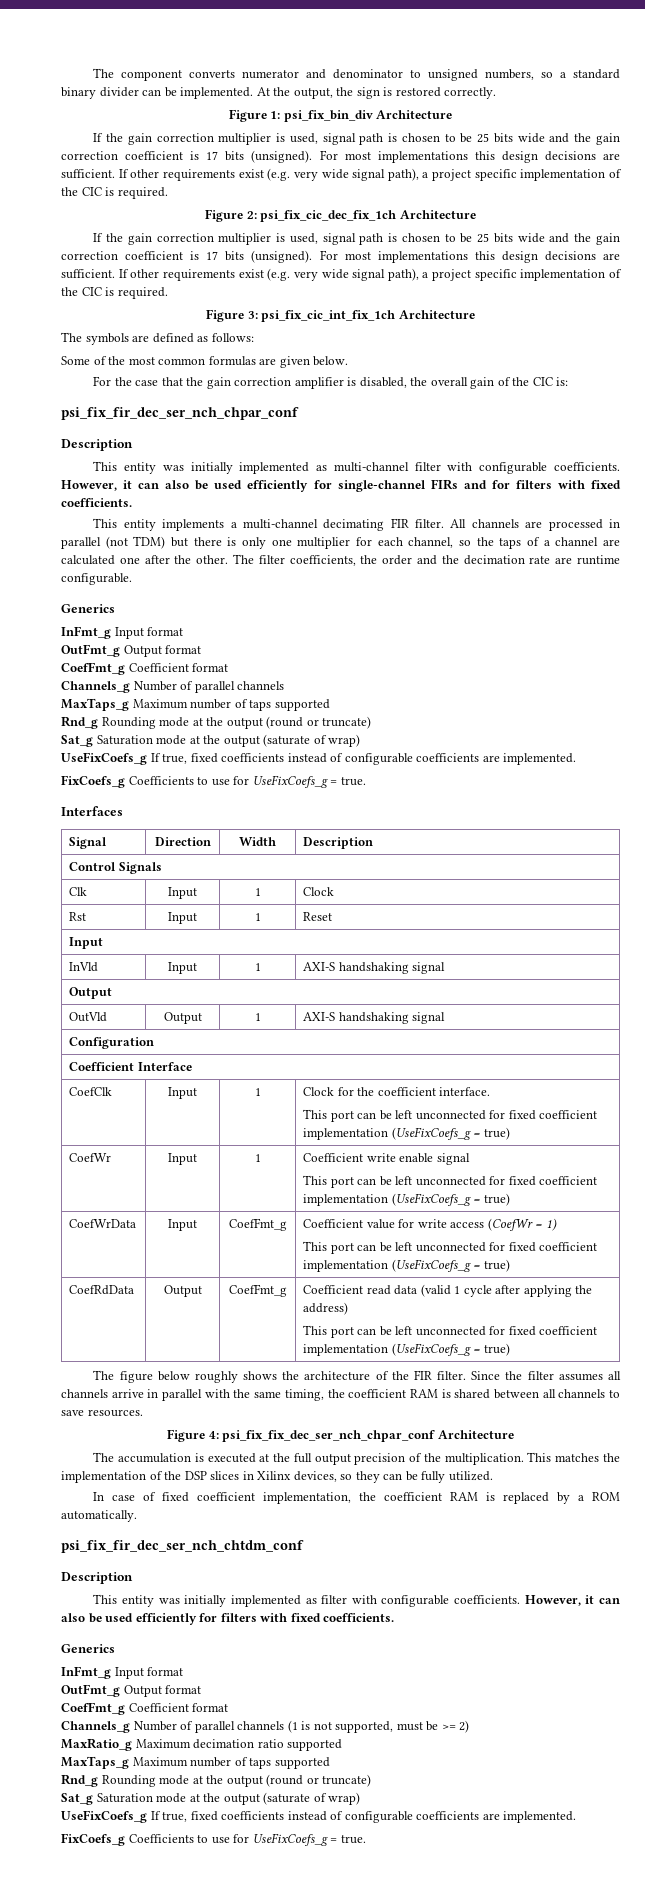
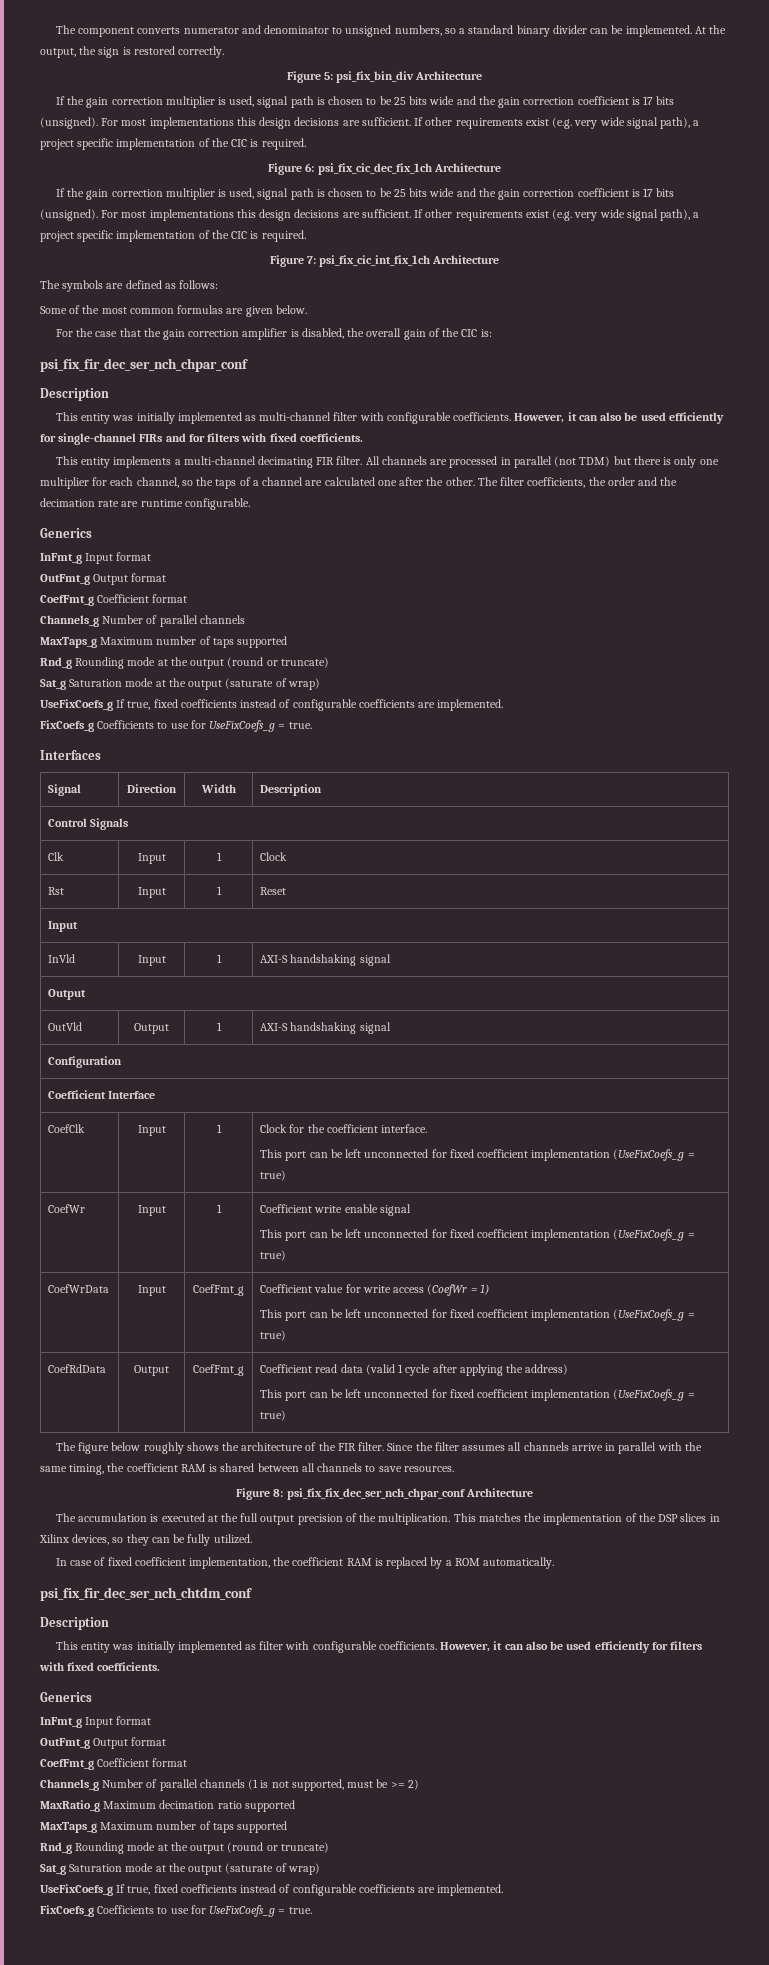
- Figure 1: psi_fix_bin_div Architecture
+ Figure 5: psi_fix_bin_div Architecture
- Figure 2: psi_fix_cic_dec_fix_1ch Architecture
+ Figure 6: psi_fix_cic_dec_fix_1ch Architecture
- Figure 3: psi_fix_cic_int_fix_1ch Architecture
+ Figure 7: psi_fix_cic_int_fix_1ch Architecture
- Figure 4: psi_fix_fix_dec_ser_nch_chpar_conf Architecture
+ Figure 8: psi_fix_fix_dec_ser_nch_chpar_conf Architecture

